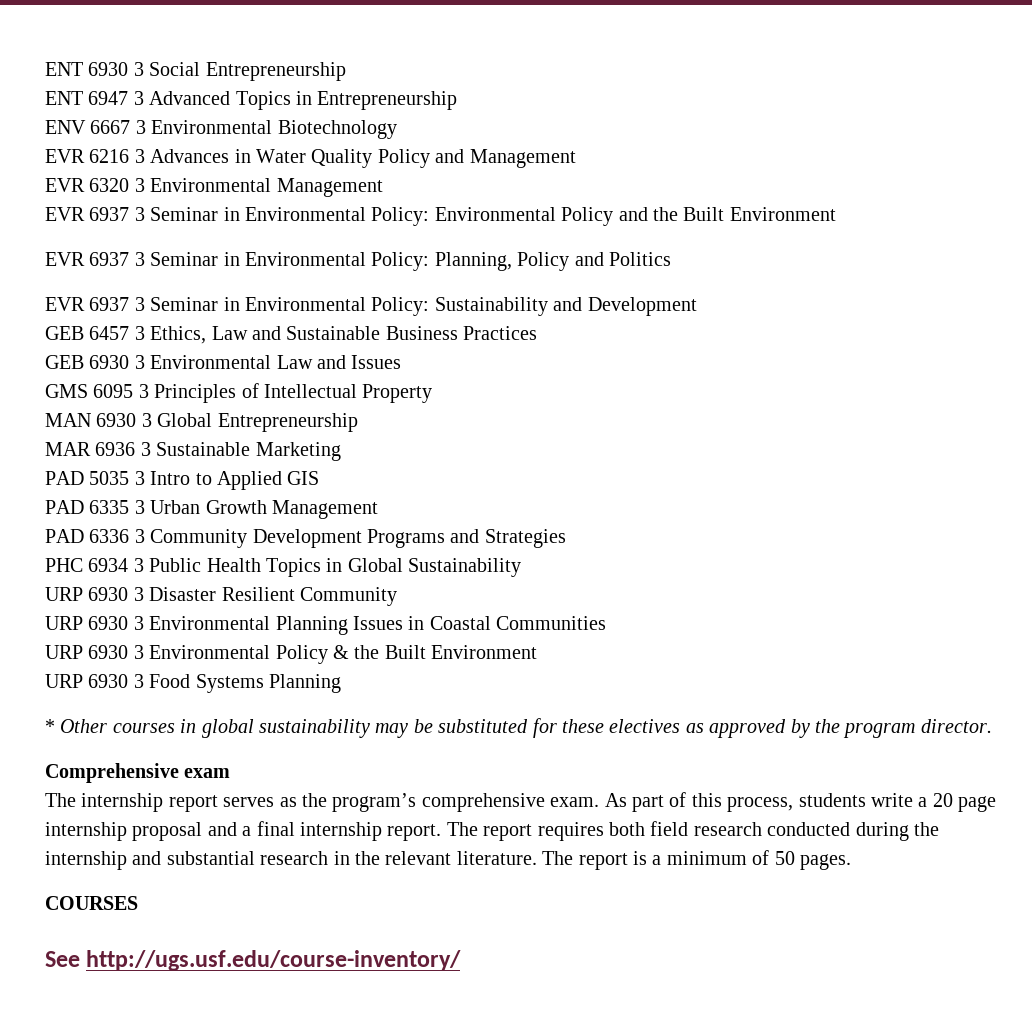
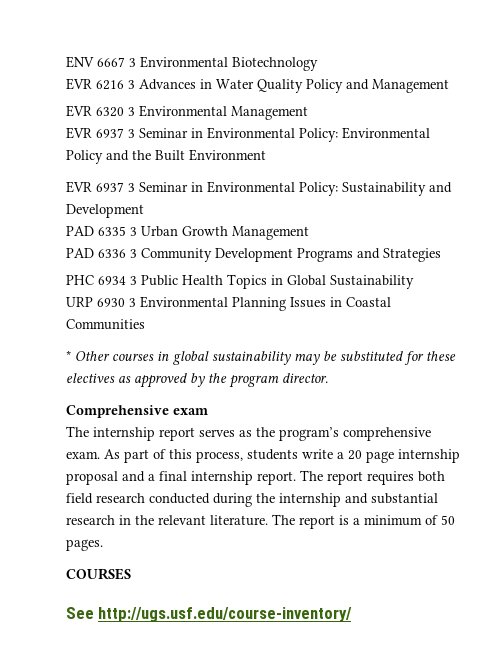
- ENT 6930 3 Social Entrepreneurship
- ENT 6947 3 Advanced Topics in Entrepreneurship
- EVR 6937 3 Seminar in Environmental Policy: Planning, Policy and Politics
- GEB 6457 3 Ethics, Law and Sustainable Business Practices
- GEB 6930 3 Environmental Law and Issues
- GMS 6095 3 Principles of Intellectual Property
- MAN 6930 3 Global Entrepreneurship
- MAR 6936 3 Sustainable Marketing
- PAD 5035 3 Intro to Applied GIS
- URP 6930 3 Disaster Resilient Community
- URP 6930 3 Environmental Policy & the Built Environment
- URP 6930 3 Food Systems Planning

